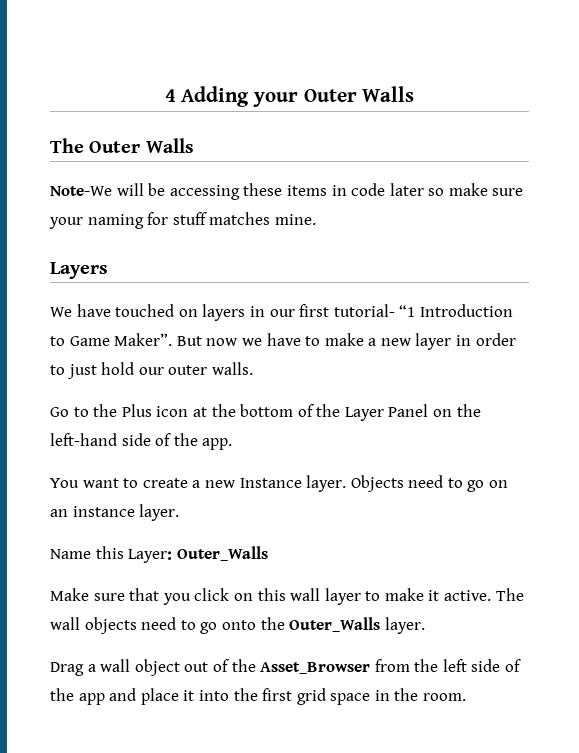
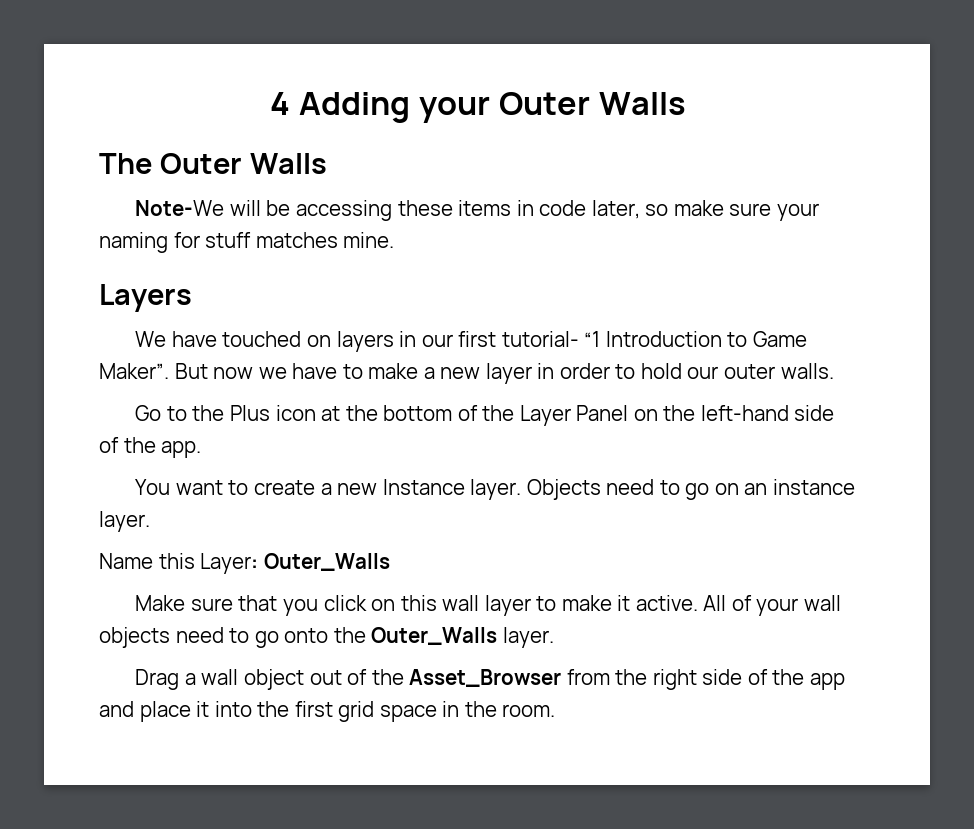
- Note-We will be accessing these items in code later so make sure your naming for stuff matches mine.
+ Note-We will be accessing these items in code later, so make sure your naming for stuff matches mine.
- But now we have to make a new layer in order to just hold our outer walls.
+ But now we have to make a new layer in order to hold our outer walls.
- The wall objects need to go onto the Outer_Walls layer.
+ All of your wall objects need to go onto the Outer_Walls layer.
- Drag a wall object out of the Asset_Browser from the left side of the app and place it into the first grid space in the room.
+ Drag a wall object out of the Asset_Browser from the right side of the app and place it into the first grid space in the room.

